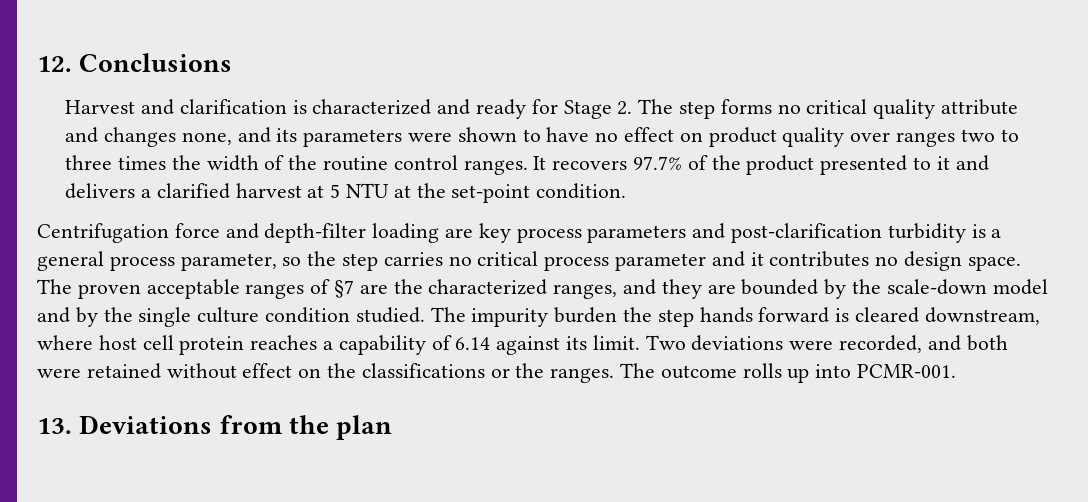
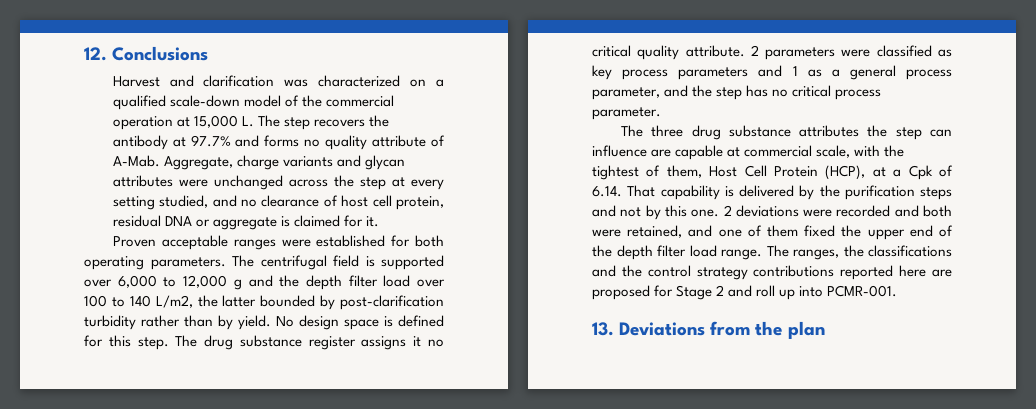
- Harvest and clarification is characterized and ready for Stage 2. The step forms no critical quality attribute and changes none, and its parameters were shown to have no effect on product quality over ranges two to three times the width of the routine control ranges. It recovers 97.7% of the product presented to it and delivers a clarified harvest at 5 NTU at the set-point condition.
- Centrifugation force and depth-filter loading are key process parameters and post-clarification turbidity is a general process parameter, so the step carries no critical process parameter and it contributes no design space. The proven acceptable ranges of §7 are the characterized ranges, and they are bounded by the scale-down model and by the single culture condition studied. The impurity burden the step hands forward is cleared downstream, where host cell protein reaches a capability of 6.14 against its limit. Two deviations were recorded, and both were retained without effect on the classifications or the ranges. The outcome rolls up into PCMR-001.
+ Harvest and clarification was characterized on a qualified scale-down model of the commercial operation at 15,000 L. The step recovers the antibody at 97.7% and forms no quality attribute of A-Mab. Aggregate, charge variants and glycan attributes were unchanged across the step at every setting studied, and no clearance of host cell protein, residual DNA or aggregate is claimed for it.
+ Proven acceptable ranges were established for both operating parameters. The centrifugal field is supported over 6,000 to 12,000 g and the depth filter load over 100 to 140 L/m2, the latter bounded by post-clarification turbidity rather than by yield. No design space is defined for this step. The drug substance register assigns it no critical quality attribute. 2 parameters were classified as key process parameters and 1 as a general process parameter, and the step has no critical process parameter.
+ The three drug substance attributes the step can influence are capable at commercial scale, with the tightest of them, Host Cell Protein (HCP), at a Cpk of 6.14. That capability is delivered by the purification steps and not by this one. 2 deviations were recorded and both were retained, and one of them fixed the upper end of the depth filter load range. The ranges, the classifications and the control strategy contributions reported here are proposed for Stage 2 and roll up into PCMR-001.

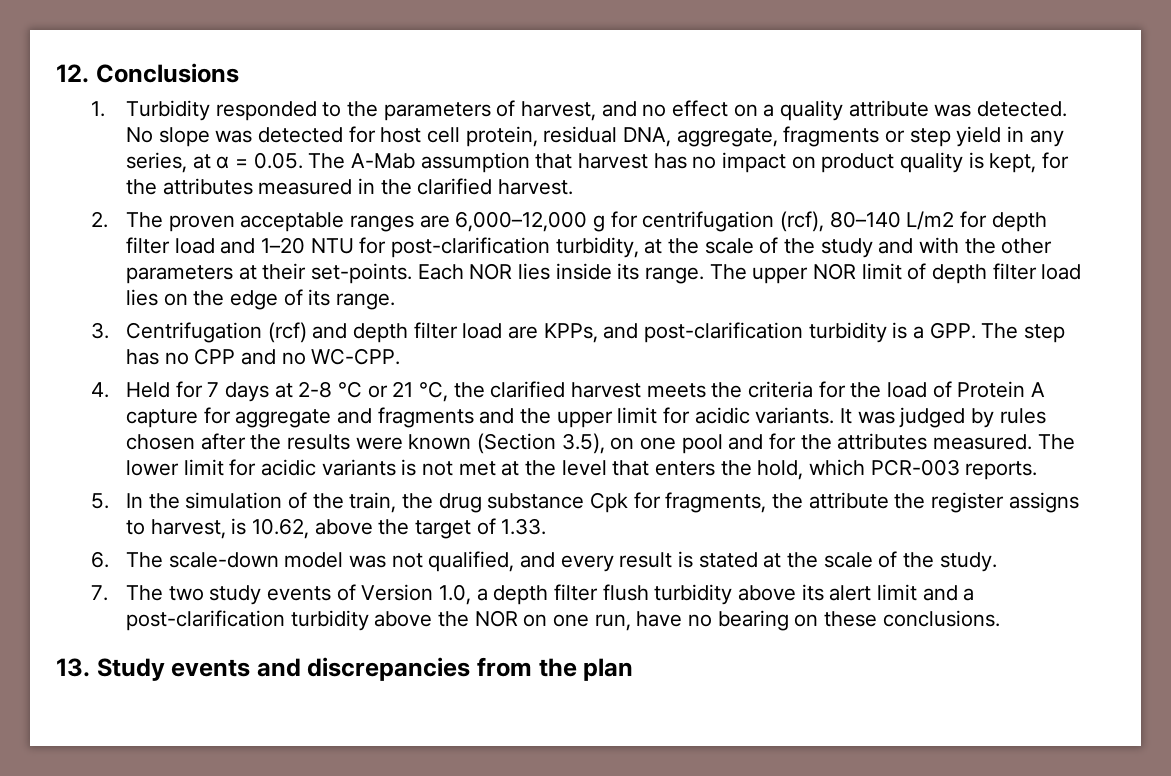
- Harvest and clarification was characterized on a qualified scale-down model of the commercial operation at 15,000 L. The step recovers the antibody at 97.7% and forms no quality attribute of A-Mab. Aggregate, charge variants and glycan attributes were unchanged across the step at every setting studied, and no clearance of host cell protein, residual DNA or aggregate is claimed for it.
- Proven acceptable ranges were established for both operating parameters. The centrifugal field is supported over 6,000 to 12,000 g and the depth filter load over 100 to 140 L/m2, the latter bounded by post-clarification turbidity rather than by yield. No design space is defined for this step. The drug substance register assigns it no critical quality attribute. 2 parameters were classified as key process parameters and 1 as a general process parameter, and the step has no critical process parameter.
- The three drug substance attributes the step can influence are capable at commercial scale, with the tightest of them, Host Cell Protein (HCP), at a Cpk of 6.14. That capability is delivered by the purification steps and not by this one. 2 deviations were recorded and both were retained, and one of them fixed the upper end of the depth filter load range. The ranges, the classifications and the control strategy contributions reported here are proposed for Stage 2 and roll up into PCMR-001.
- 13. Deviations from the plan
+ 1. Turbidity responded to the parameters of harvest, and no effect on a quality attribute was detected. No slope was detected for host cell protein, residual DNA, aggregate, fragments or step yield in any series, at α = 0.05. The A-Mab assumption that harvest has no impact on product quality is kept, for the attributes measured in the clarified harvest.
+ 2. The proven acceptable ranges are 6,000–12,000 g for centrifugation (rcf), 80–140 L/m2 for depth filter load and 1–20 NTU for post-clarification turbidity, at the scale of the study and with the other parameters at their set-points. Each NOR lies inside its range. The upper NOR limit of depth filter load lies on the edge of its range.
+ 3. Centrifugation (rcf) and depth filter load are KPPs, and post-clarification turbidity is a GPP. The step has no CPP and no WC-CPP.
+ 4. Held for 7 days at 2-8 °C or 21 °C, the clarified harvest meets the criteria for the load of Protein A capture for aggregate and fragments and the upper limit for acidic variants. It was judged by rules chosen after the results were known (Section 3.5), on one pool and for the attributes measured. The lower limit for acidic variants is not met at the level that enters the hold, which PCR-003 reports.
+ 5. In the simulation of the train, the drug substance Cpk for fragments, the attribute the register assigns to harvest, is 10.62, above the target of 1.33.
+ 6. The scale-down model was not qualified, and every result is stated at the scale of the study.
+ 7. The two study events of Version 1.0, a depth filter flush turbidity above its alert limit and a post-clarification turbidity above the NOR on one run, have no bearing on these conclusions.
+ 13. Study events and discrepancies from the plan

